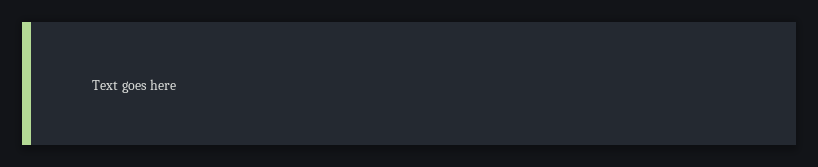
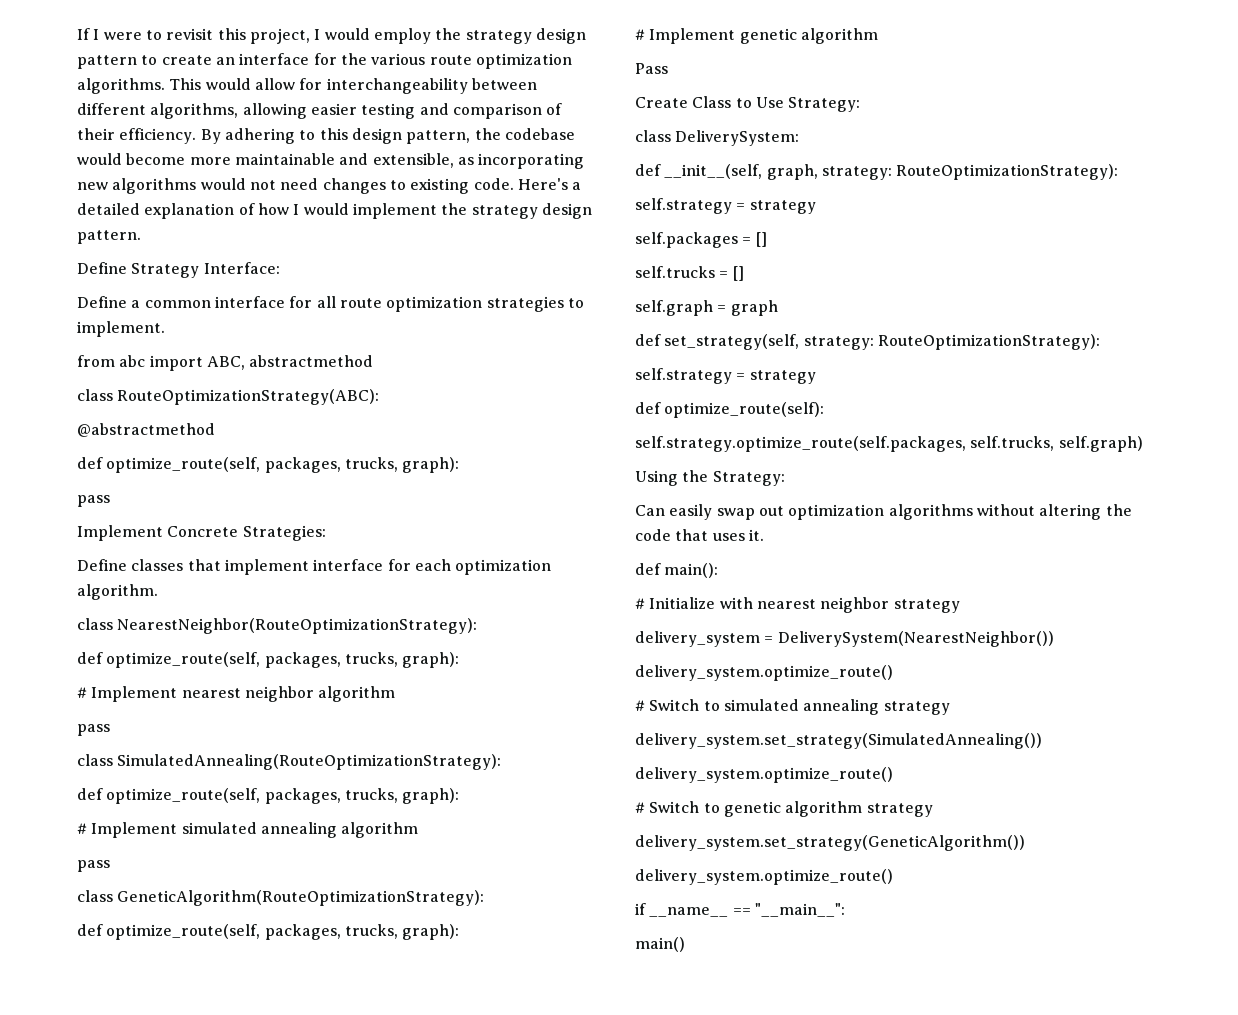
- Text goes here
+ If I were to revisit this project, I would employ the strategy design pattern to create an interface for the various route optimization algorithms. This would allow for interchangeability between different algorithms, allowing easier testing and comparison of their efficiency. By adhering to this design pattern, the codebase would become more maintainable and extensible, as incorporating new algorithms would not need changes to existing code. Here's a detailed explanation of how I would implement the strategy design pattern.
+ Define Strategy Interface:
+ Define a common interface for all route optimization strategies to implement.
+ from abc import ABC, abstractmethod
+ class RouteOptimizationStrategy(ABC):
+ @abstractmethod
+ def optimize_route(self, packages, trucks, graph):
+ pass
+ Implement Concrete Strategies:
+ Define classes that implement interface for each optimization algorithm.
+ class NearestNeighbor(RouteOptimizationStrategy):
+ def optimize_route(self, packages, trucks, graph):
+ # Implement nearest neighbor algorithm
+ pass
+ class SimulatedAnnealing(RouteOptimizationStrategy):
+ def optimize_route(self, packages, trucks, graph):
+ # Implement simulated annealing algorithm
+ pass
+ class GeneticAlgorithm(RouteOptimizationStrategy):
+ def optimize_route(self, packages, trucks, graph):
+ # Implement genetic algorithm
+ Pass
+ Create Class to Use Strategy:
+ class DeliverySystem:
+ def __init__(self, graph, strategy: RouteOptimizationStrategy):
+ self.strategy = strategy
+ self.packages = []
+ self.trucks = []
+ self.graph = graph
+ def set_strategy(self, strategy: RouteOptimizationStrategy):
+ self.strategy = strategy
+ def optimize_route(self):
+ self.strategy.optimize_route(self.packages, self.trucks, self.graph)
+ Using the Strategy:
+ Can easily swap out optimization algorithms without altering the code that uses it.
+ def main():
+ # Initialize with nearest neighbor strategy
+ delivery_system = DeliverySystem(NearestNeighbor())
+ delivery_system.optimize_route()
+ # Switch to simulated annealing strategy
+ delivery_system.set_strategy(SimulatedAnnealing())
+ delivery_system.optimize_route()
+ # Switch to genetic algorithm strategy
+ delivery_system.set_strategy(GeneticAlgorithm())
+ delivery_system.optimize_route()
+ if __name__ == "__main__":
+ main()

